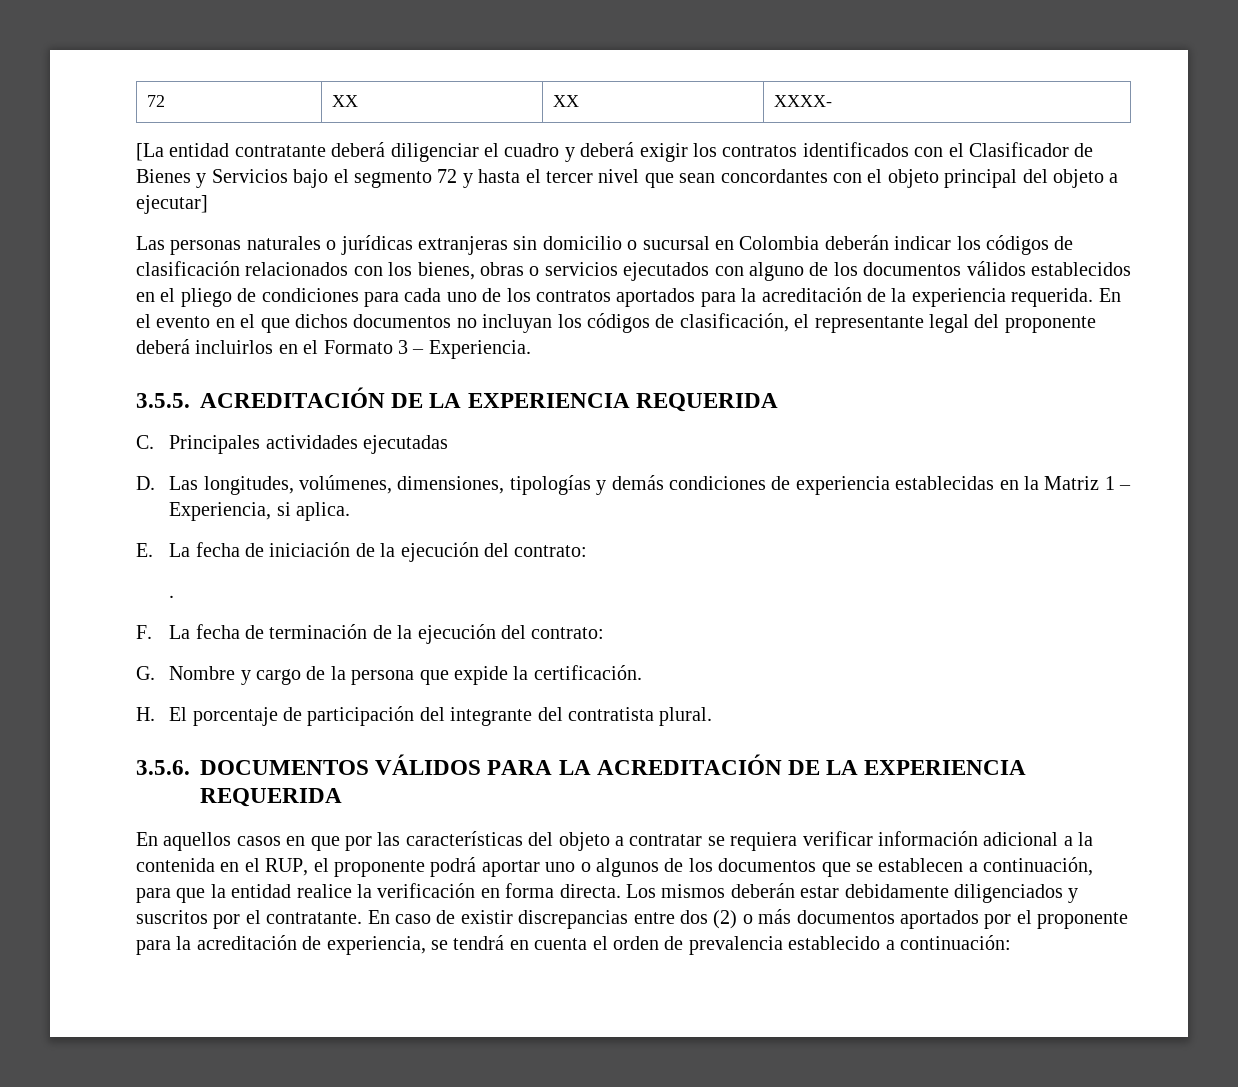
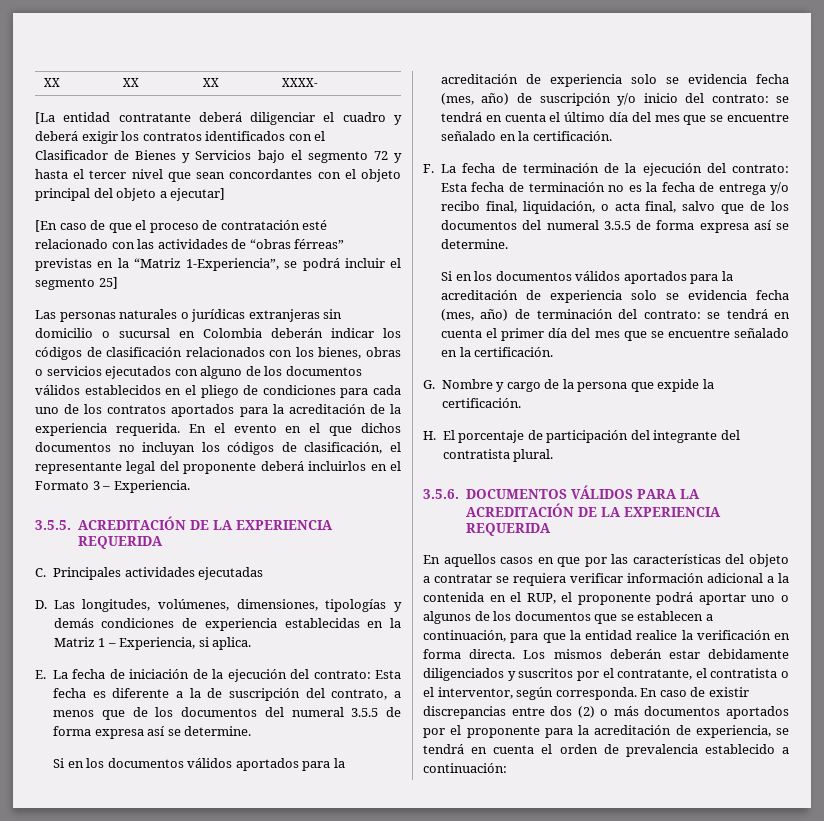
- 72 | XX | XX | XXXX-
+ XX | XX | XX | XXXX-
+ [En caso de que el proceso de contratación esté relacionado con las actividades de “obras férreas” previstas en la “Matriz 1-Experiencia”, se podrá incluir el segmento 25]
- E. La fecha de iniciación de la ejecución del contrato:
- .
+ E. La fecha de iniciación de la ejecución del contrato: Esta fecha es diferente a la de suscripción del contrato, a menos que de los documentos del numeral 3.5.5 de forma expresa así se determine.
+ Si en los documentos válidos aportados para la acreditación de experiencia solo se evidencia fecha (mes, año) de suscripción y/o inicio del contrato: se tendrá en cuenta el último día del mes que se encuentre señalado en la certificación.
- F. La fecha de terminación de la ejecución del contrato:
+ F. La fecha de terminación de la ejecución del contrato: Esta fecha de terminación no es la fecha de entrega y/o recibo final, liquidación, o acta final, salvo que de los documentos del numeral 3.5.5 de forma expresa así se determine.
+ Si en los documentos válidos aportados para la acreditación de experiencia solo se evidencia fecha (mes, año) de terminación del contrato: se tendrá en cuenta el primer día del mes que se encuentre señalado en la certificación.
- Los mismos deberán estar debidamente diligenciados y suscritos por el contratante.
+ Los mismos deberán estar debidamente diligenciados y suscritos por el contratante, el contratista o el interventor, según corresponda.

